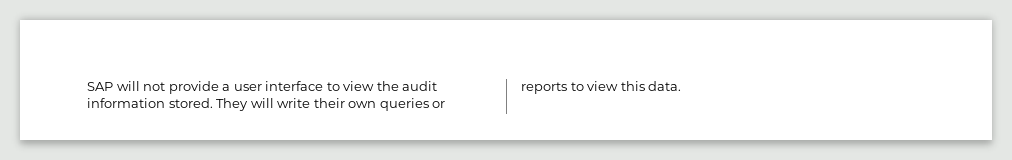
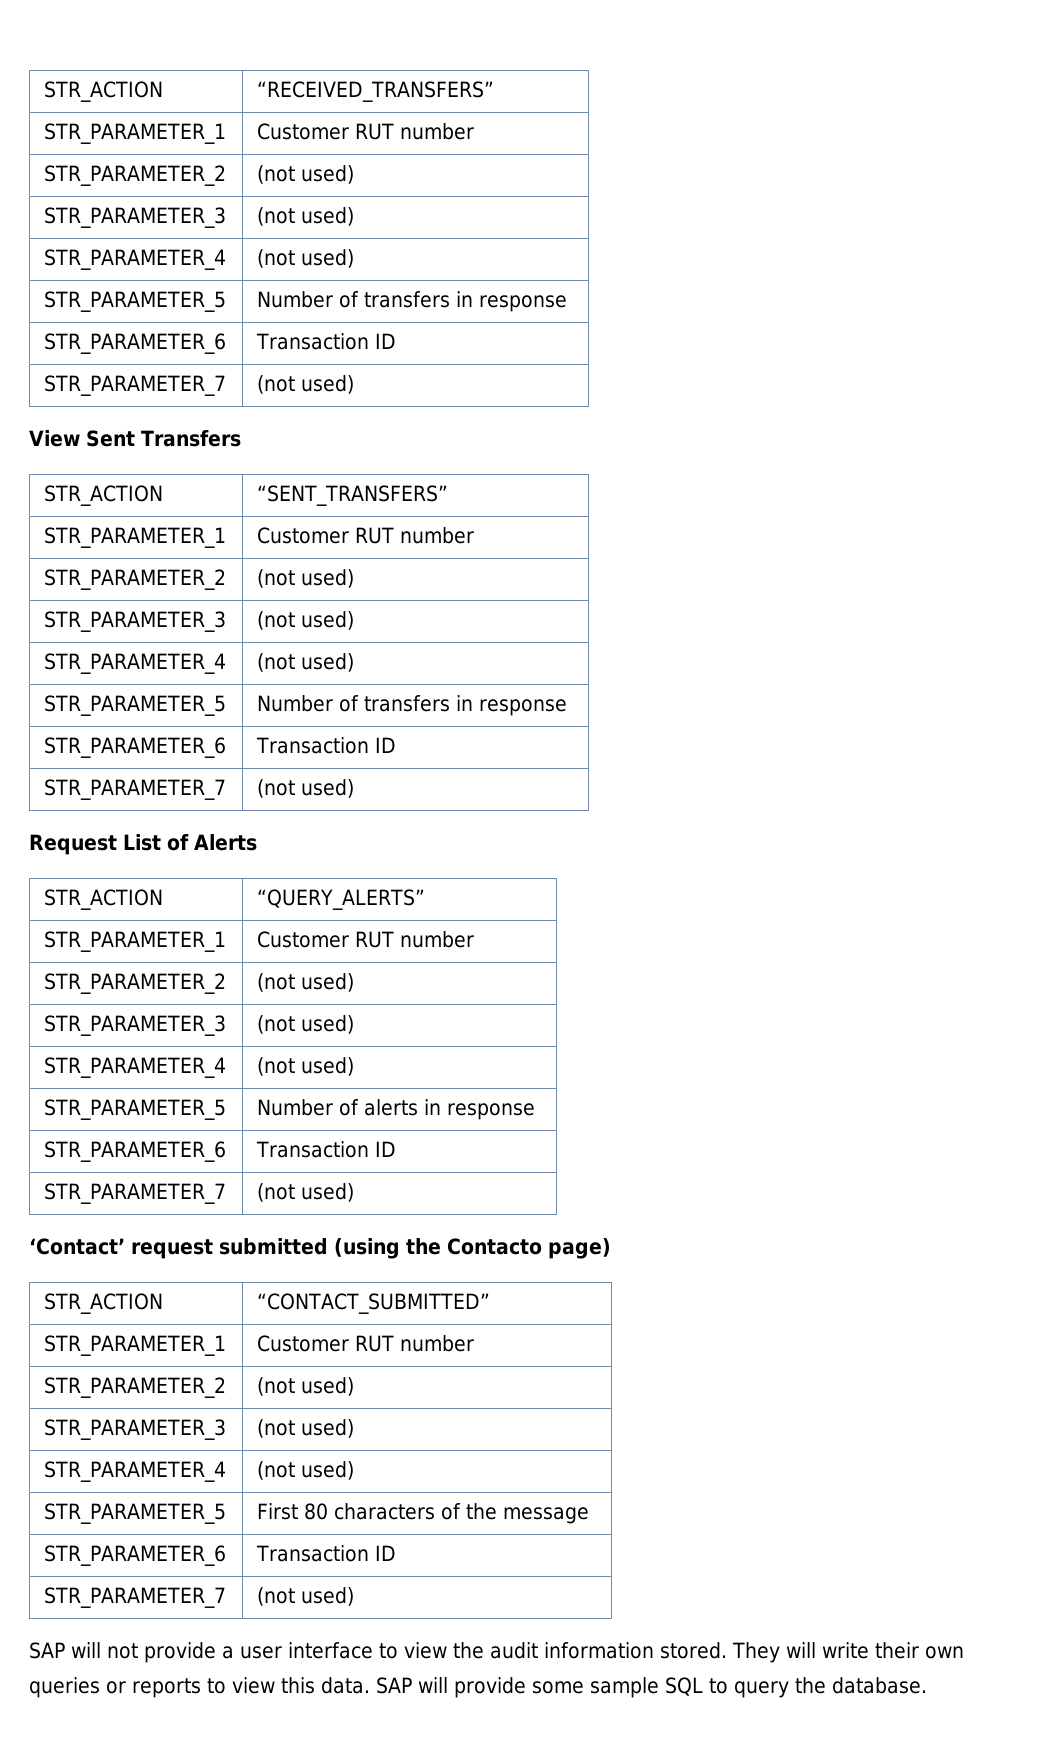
+ STR_ACTION | “RECEIVED_TRANSFERS”
+ STR_PARAMETER_1 | Customer RUT number
+ STR_PARAMETER_2 | (not used)
+ STR_PARAMETER_3 | (not used)
+ STR_PARAMETER_4 | (not used)
+ STR_PARAMETER_5 | Number of transfers in response
+ STR_PARAMETER_6 | Transaction ID
+ STR_PARAMETER_7 | (not used)
+ View Sent Transfers
+ STR_ACTION | “SENT_TRANSFERS”
+ STR_PARAMETER_1 | Customer RUT number
+ STR_PARAMETER_2 | (not used)
+ STR_PARAMETER_3 | (not used)
+ STR_PARAMETER_4 | (not used)
+ STR_PARAMETER_5 | Number of transfers in response
+ STR_PARAMETER_6 | Transaction ID
+ STR_PARAMETER_7 | (not used)
+ Request List of Alerts
+ STR_ACTION | “QUERY_ALERTS”
+ STR_PARAMETER_1 | Customer RUT number
+ STR_PARAMETER_2 | (not used)
+ STR_PARAMETER_3 | (not used)
+ STR_PARAMETER_4 | (not used)
+ STR_PARAMETER_5 | Number of alerts in response
+ STR_PARAMETER_6 | Transaction ID
+ STR_PARAMETER_7 | (not used)
+ ‘Contact’ request submitted (using the Contacto page)
+ STR_ACTION | “CONTACT_SUBMITTED”
+ STR_PARAMETER_1 | Customer RUT number
+ STR_PARAMETER_2 | (not used)
+ STR_PARAMETER_3 | (not used)
+ STR_PARAMETER_4 | (not used)
+ STR_PARAMETER_5 | First 80 characters of the message
+ STR_PARAMETER_6 | Transaction ID
+ STR_PARAMETER_7 | (not used)
+ SAP will provide some sample SQL to query the database.

